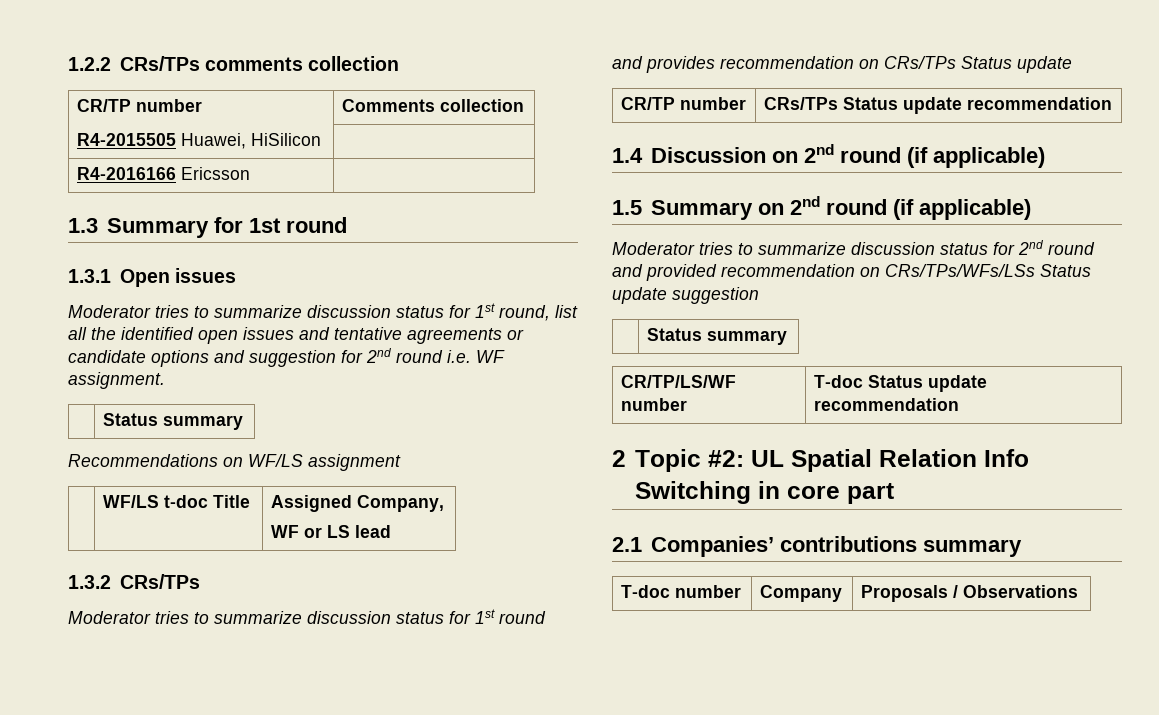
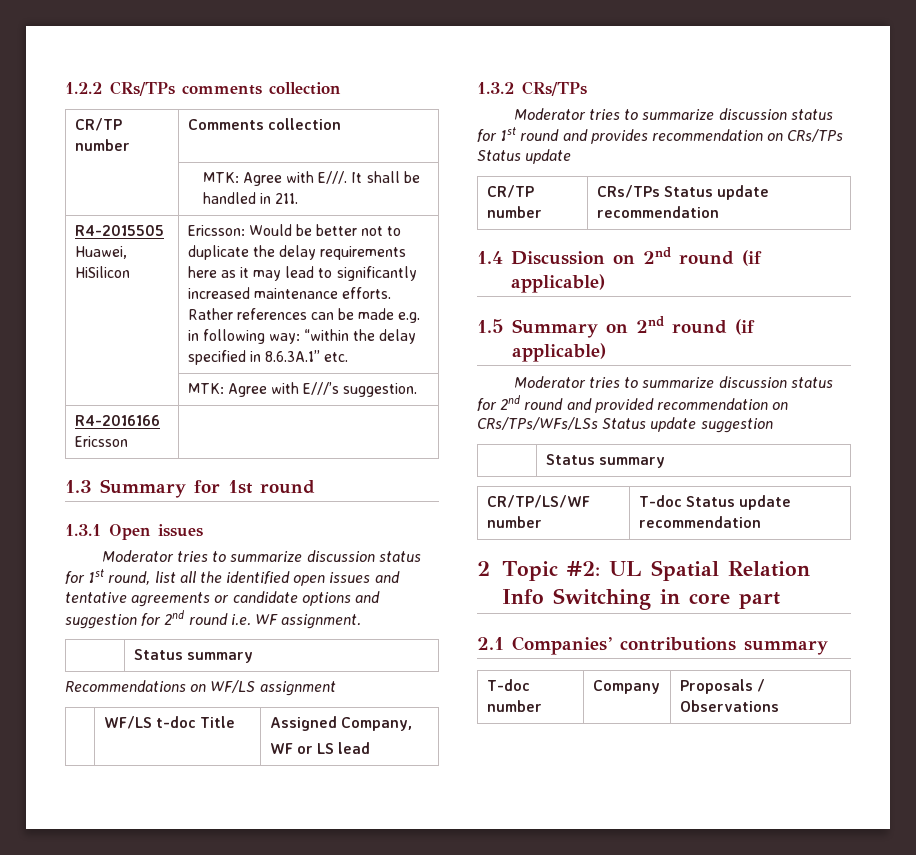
- R4-2015505 Huawei, HiSilicon |
+ | MTK: Agree with E///. It shall be handled in 211.
+ R4-2015505 Huawei, HiSilicon | Ericsson: Would be better not to duplicate the delay requirements here as it may lead to significantly increased maintenance efforts. Rather references can be made e.g. in following way: “within the delay specified in 8.6.3A.1” etc.
+ | MTK: Agree with E///’s suggestion.

